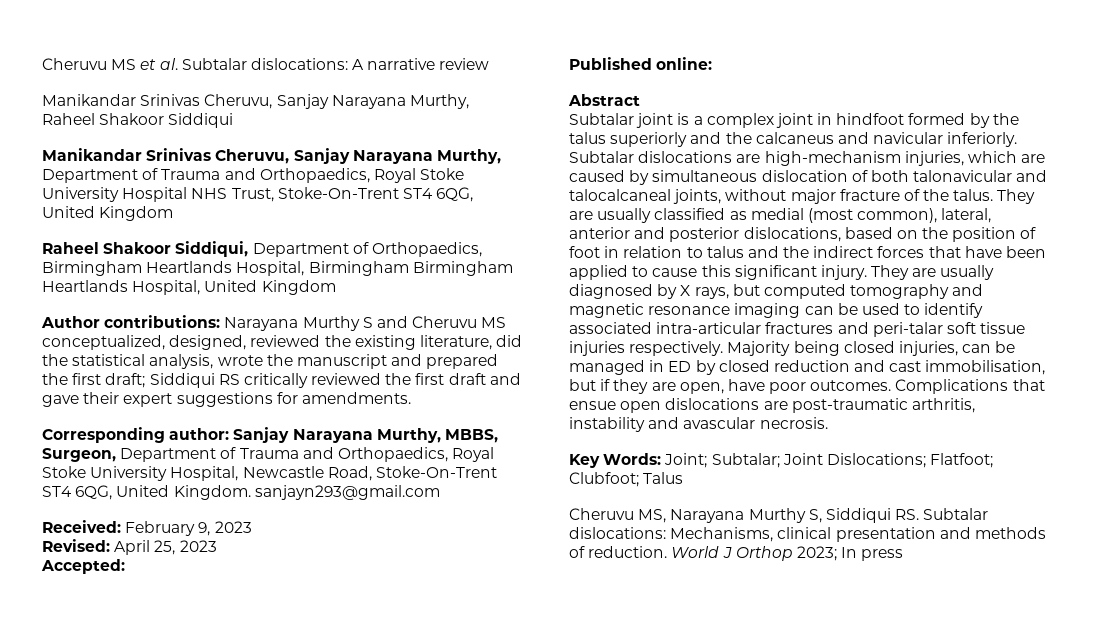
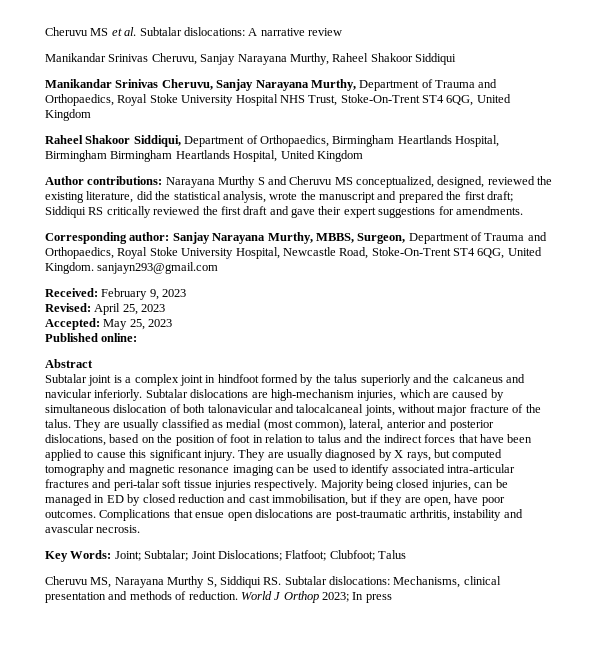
- Accepted:
+ Accepted: May 25, 2023

